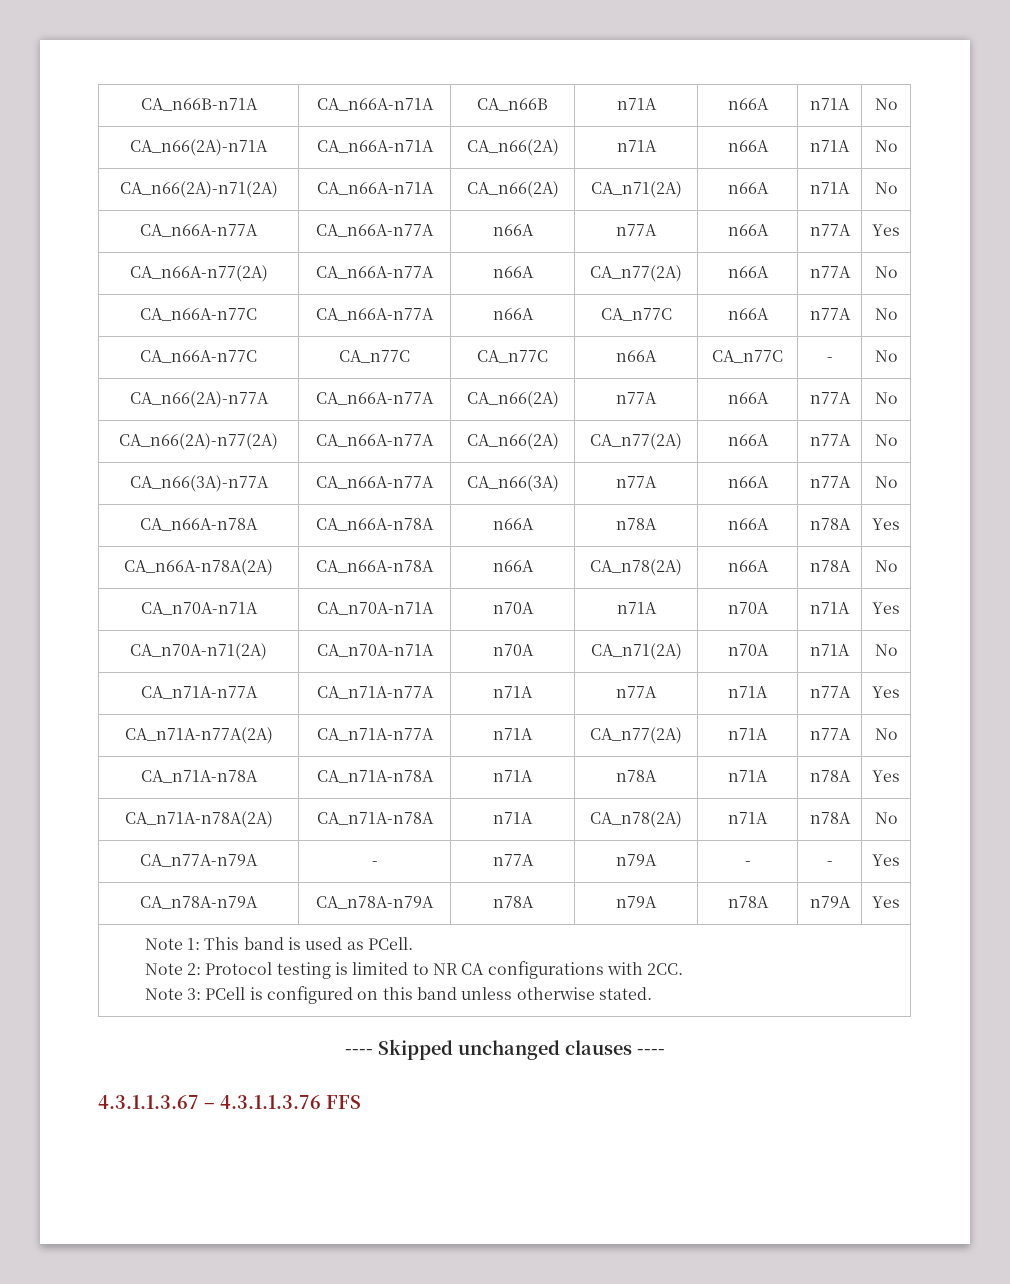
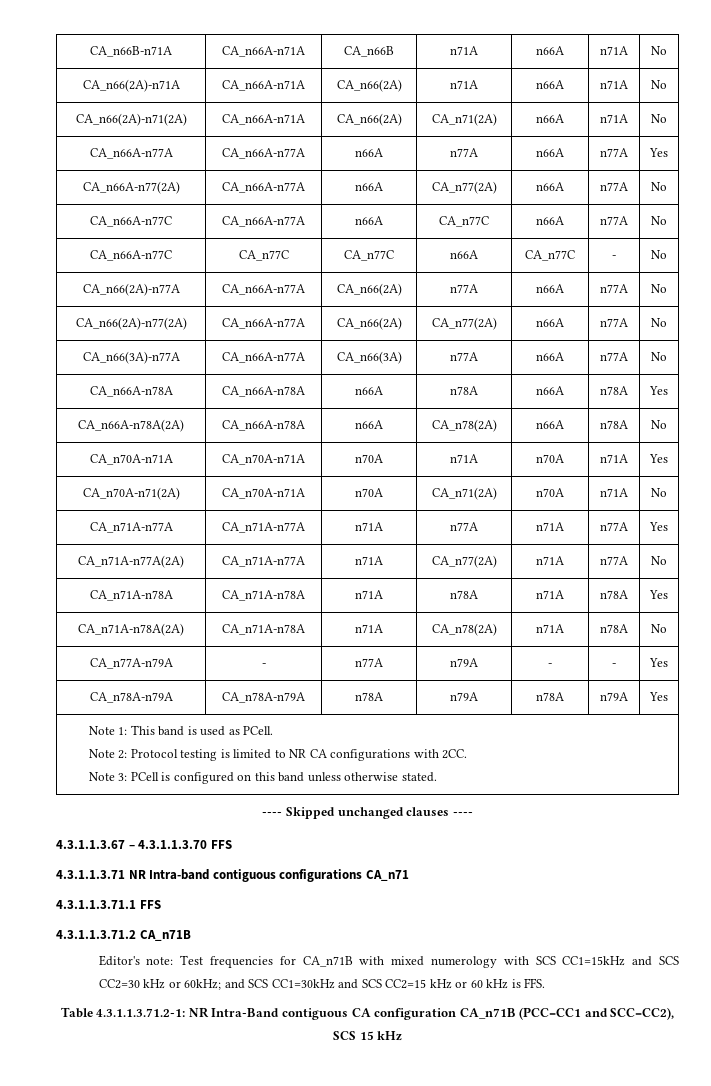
- 4.3.1.1.3.67 – 4.3.1.1.3.76 FFS
+ 4.3.1.1.3.67 – 4.3.1.1.3.70 FFS
+ 4.3.1.1.3.71 NR Intra-band contiguous configurations CA_n71
+ 4.3.1.1.3.71.1 FFS
+ 4.3.1.1.3.71.2 CA_n71B
+ Editor's note: Test frequencies for CA_n71B with mixed numerology with SCS CC1=15kHz and SCS CC2=30 kHz or 60kHz; and SCS CC1=30kHz and SCS CC2=15 kHz or 60 kHz is FFS.
+ Table 4.3.1.1.3.71.2-1: NR Intra-Band contiguous CA configuration CA_n71B (PCC=CC1 and SCC=CC2), SCS 15 kHz

